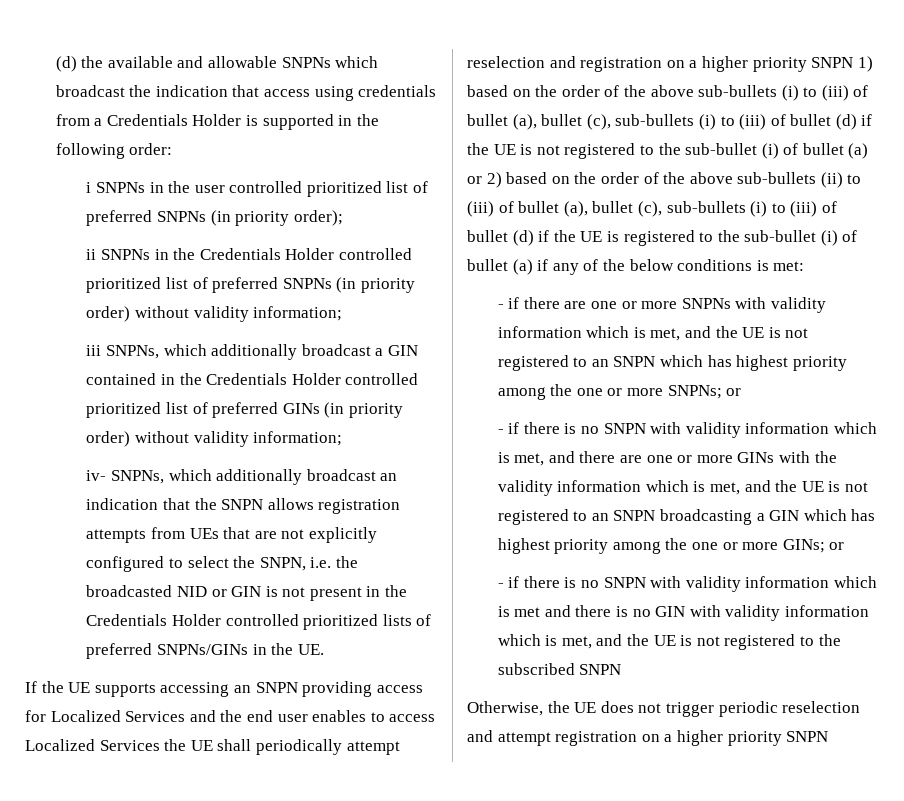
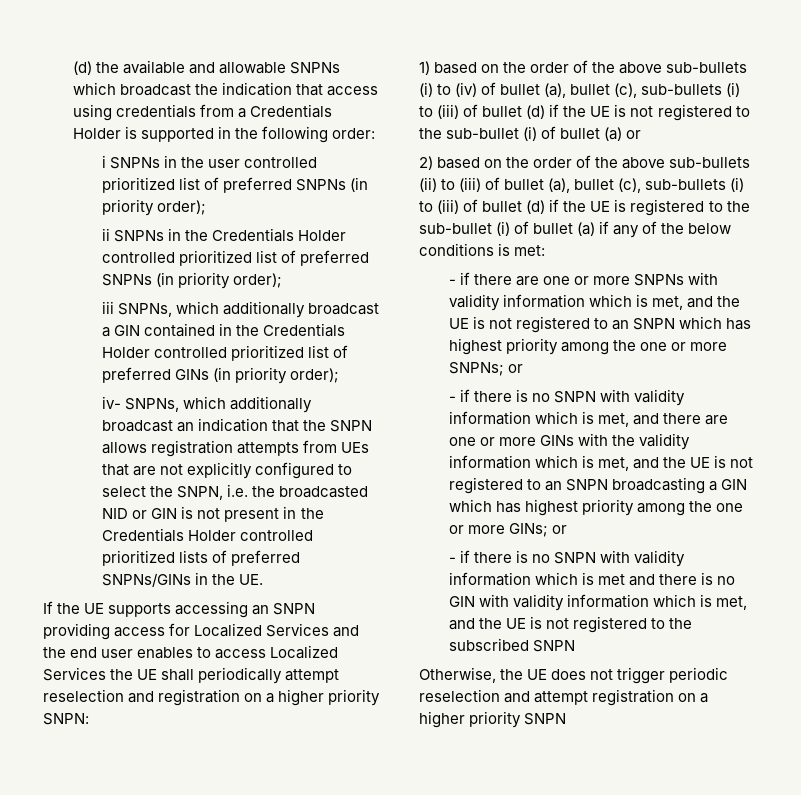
- ii SNPNs in the Credentials Holder controlled prioritized list of preferred SNPNs (in priority order) without validity information;
+ ii SNPNs in the Credentials Holder controlled prioritized list of preferred SNPNs (in priority order);
- iii SNPNs, which additionally broadcast a GIN contained in the Credentials Holder controlled prioritized list of preferred GINs (in priority order) without validity information;
+ iii SNPNs, which additionally broadcast a GIN contained in the Credentials Holder controlled prioritized list of preferred GINs (in priority order);
- If the UE supports accessing an SNPN providing access for Localized Services and the end user enables to access Localized Services the UE shall periodically attempt reselection and registration on a higher priority SNPN 1) based on the order of the above sub-bullets (i) to (iii) of bullet (a), bullet (c), sub-bullets (i) to (iii) of bullet (d) if the UE is not registered to the sub-bullet (i) of bullet (a) or 2) based on the order of the above sub-bullets (ii) to (iii) of bullet (a), bullet (c), sub-bullets (i) to (iii) of bullet (d) if the UE is registered to the sub-bullet (i) of bullet (a) if any of the below conditions is met:
+ If the UE supports accessing an SNPN providing access for Localized Services and the end user enables to access Localized Services the UE shall periodically attempt reselection and registration on a higher priority SNPN:
+ 1) based on the order of the above sub-bullets (i) to (iv) of bullet (a), bullet (c), sub-bullets (i) to (iii) of bullet (d) if the UE is not registered to the sub-bullet (i) of bullet (a) or
+ 2) based on the order of the above sub-bullets (ii) to (iii) of bullet (a), bullet (c), sub-bullets (i) to (iii) of bullet (d) if the UE is registered to the sub-bullet (i) of bullet (a) if any of the below conditions is met:

